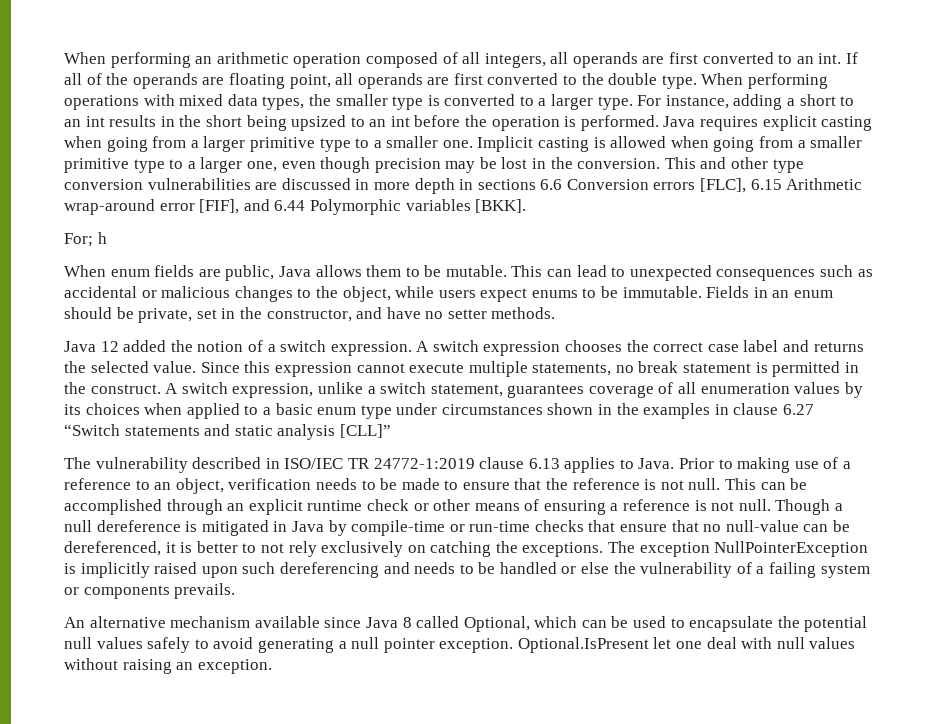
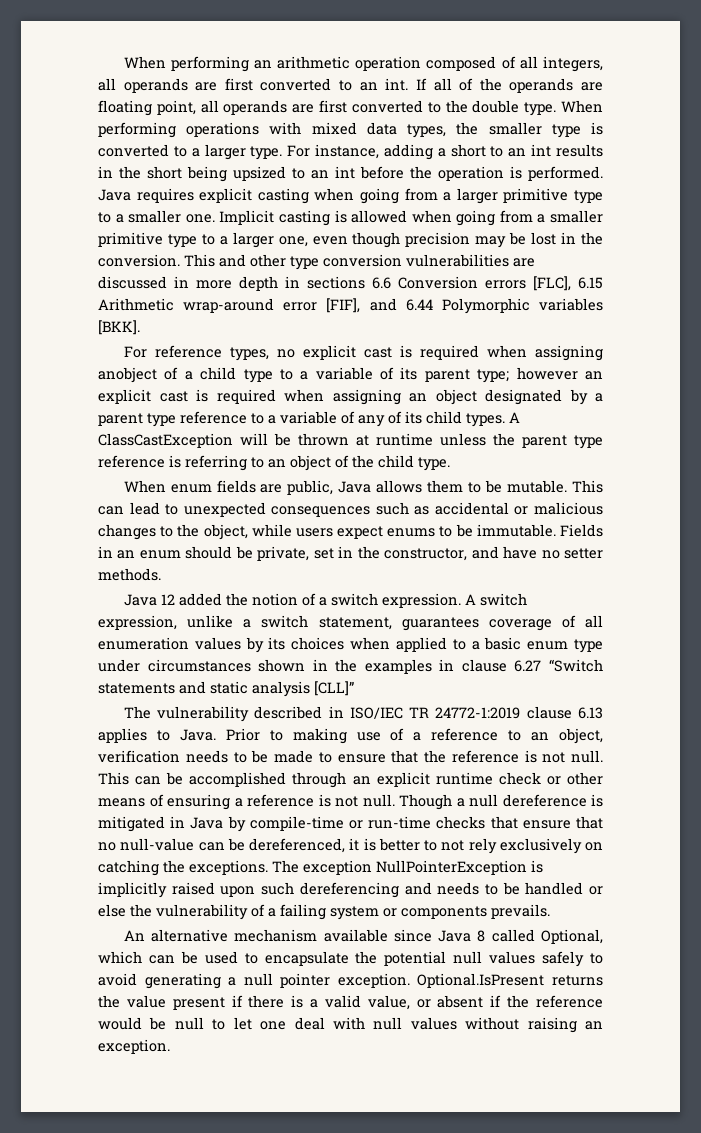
- For; h
+ For reference types, no explicit cast is required when assigning anobject of a child type to a variable of its parent type; however an explicit cast is required when assigning an object designated by a parent type reference to a variable of any of its child types. A ClassCastException will be thrown at runtime unless the parent type reference is referring to an object of the child type.
- A switch expression chooses the correct case label and returns the selected value. Since this expression cannot execute multiple statements, no break statement is permitted in the construct. A switch expression, unlike a switch statement, guarantees coverage of all enumeration values by its choices when applied to a basic enum type under circumstances shown in the examples in clause 6.27 “Switch statements and static analysis [CLL]”
+ A switch expression, unlike a switch statement, guarantees coverage of all enumeration values by its choices when applied to a basic enum type under circumstances shown in the examples in clause 6.27 “Switch statements and static analysis [CLL]”
- Optional.IsPresent let one deal with null values without raising an exception.
+ Optional.IsPresent returns the value present if there is a valid value, or absent if the reference would be null to let one deal with null values without raising an exception.

